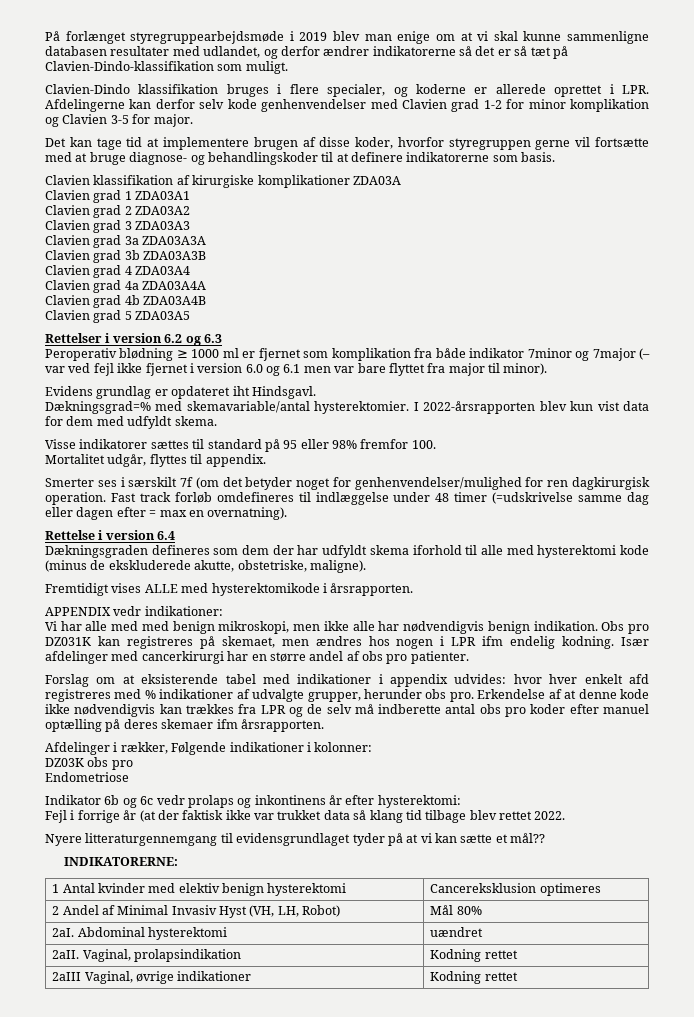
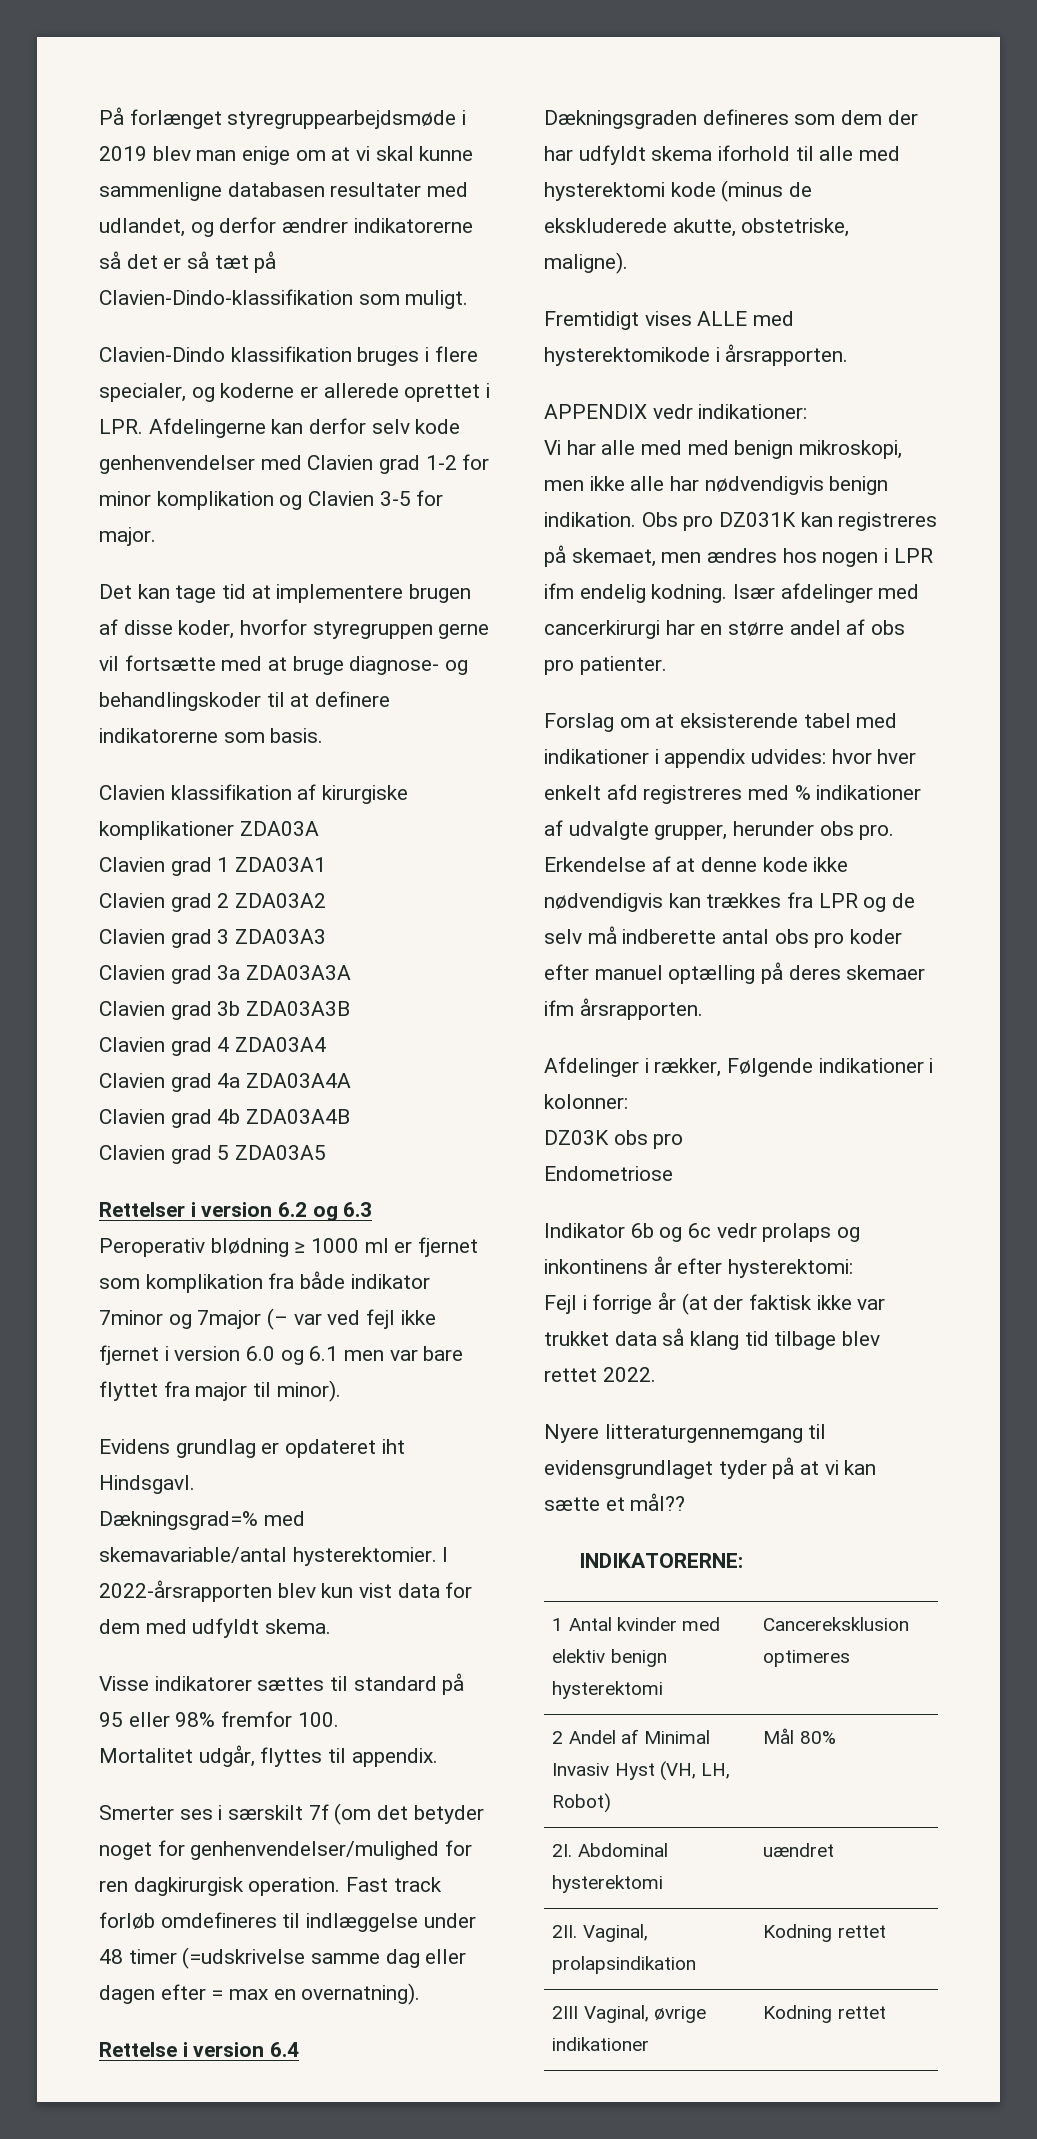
- 2aI. Abdominal hysterektomi | uændret
+ 2I. Abdominal hysterektomi | uændret
- 2aII. Vaginal, prolapsindikation | Kodning rettet
+ 2II. Vaginal, prolapsindikation | Kodning rettet
- 2aIII Vaginal, øvrige indikationer | Kodning rettet
+ 2III Vaginal, øvrige indikationer | Kodning rettet

